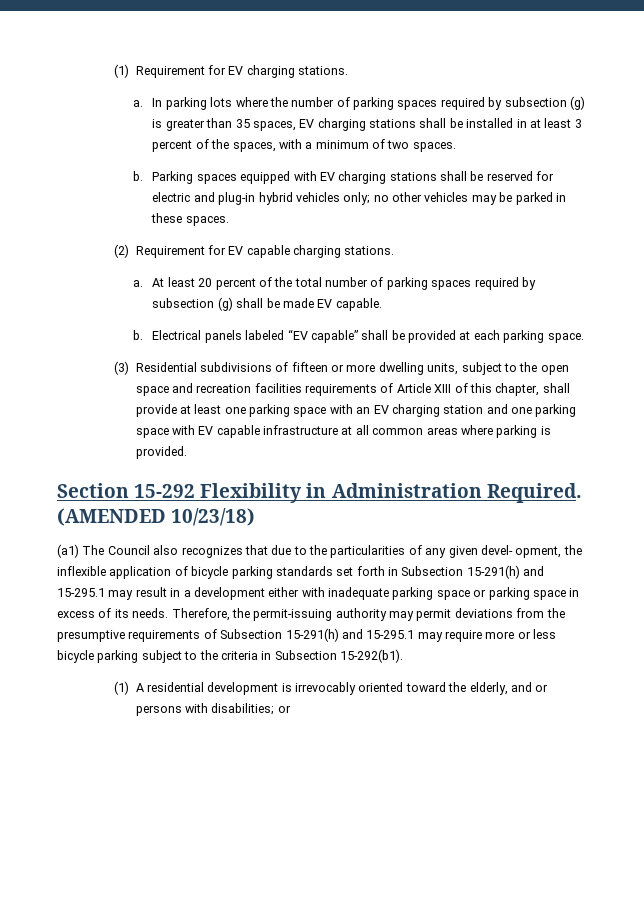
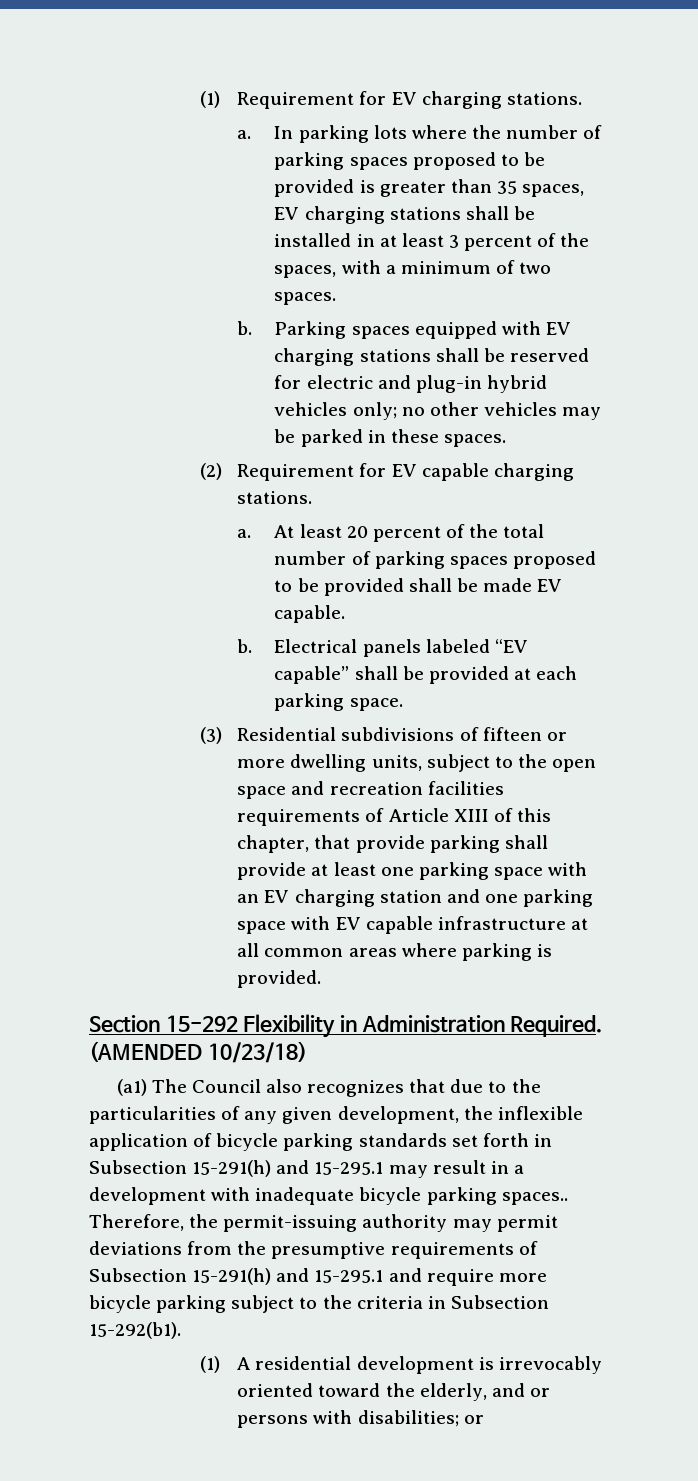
- In parking lots where the number of parking spaces required by subsection (g) is greater than 35 spaces, EV charging stations shall be installed in at least 3 percent of the spaces, with a minimum of two spaces.
+ In parking lots where the number of parking spaces proposed to be provided is greater than 35 spaces, EV charging stations shall be installed in at least 3 percent of the spaces, with a minimum of two spaces.
- At least 20 percent of the total number of parking spaces required by subsection (g) shall be made EV capable.
+ At least 20 percent of the total number of parking spaces proposed to be provided shall be made EV capable.
- (3) Residential subdivisions of fifteen or more dwelling units, subject to the open space and recreation facilities requirements of Article XIII of this chapter, shall provide at least one parking space with an EV charging station and one parking space with EV capable infrastructure at all common areas where parking is provided.
+ (3) Residential subdivisions of fifteen or more dwelling units, subject to the open space and recreation facilities requirements of Article XIII of this chapter, that provide parking shall provide at least one parking space with an EV charging station and one parking space with EV capable infrastructure at all common areas where parking is provided.
- (a1) The Council also recognizes that due to the particularities of any given devel- opment, the inflexible application of bicycle parking standards set forth in Subsection 15-291(h) and 15-295.1 may result in a development either with inadequate parking space or parking space in excess of its needs.
+ (a1) The Council also recognizes that due to the particularities of any given development, the inflexible application of bicycle parking standards set forth in Subsection 15-291(h) and 15-295.1 may result in a development with inadequate bicycle parking spaces..
- Therefore, the permit-issuing authority may permit deviations from the presumptive requirements of Subsection 15-291(h) and 15-295.1 may require more or less bicycle parking subject to the criteria in Subsection 15-292(b1).
+ Therefore, the permit-issuing authority may permit deviations from the presumptive requirements of Subsection 15-291(h) and 15-295.1 and require more bicycle parking subject to the criteria in Subsection 15-292(b1).

